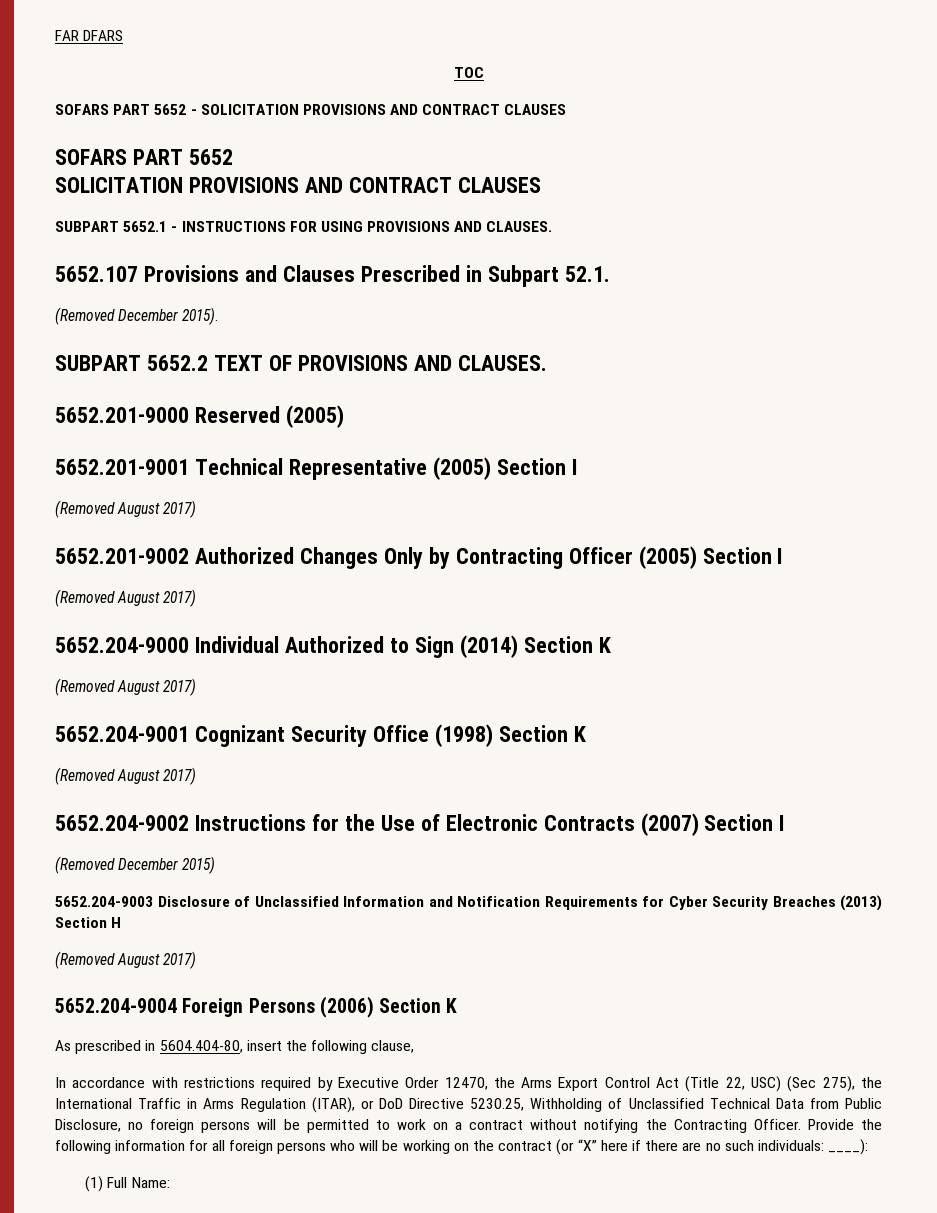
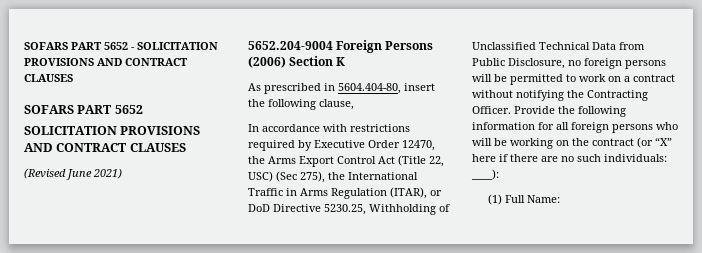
- FAR DFARS
- TOC
- SUBPART 5652.1 - INSTRUCTIONS FOR USING PROVISIONS AND CLAUSES.
- 5652.107 Provisions and Clauses Prescribed in Subpart 52.1.
- (Removed December 2015).
- SUBPART 5652.2 TEXT OF PROVISIONS AND CLAUSES.
- 5652.201-9000 Reserved (2005)
- 5652.201-9001 Technical Representative (2005) Section I
- (Removed August 2017)
- 5652.201-9002 Authorized Changes Only by Contracting Officer (2005) Section I
- (Removed August 2017)
- 5652.204-9000 Individual Authorized to Sign (2014) Section K
- (Removed August 2017)
- 5652.204-9001 Cognizant Security Office (1998) Section K
- (Removed August 2017)
- 5652.204-9002 Instructions for the Use of Electronic Contracts (2007) Section I
- (Removed December 2015)
- 5652.204-9003 Disclosure of Unclassified Information and Notification Requirements for Cyber Security Breaches (2013) Section H
- (Removed August 2017)
+ (Revised June 2021)

